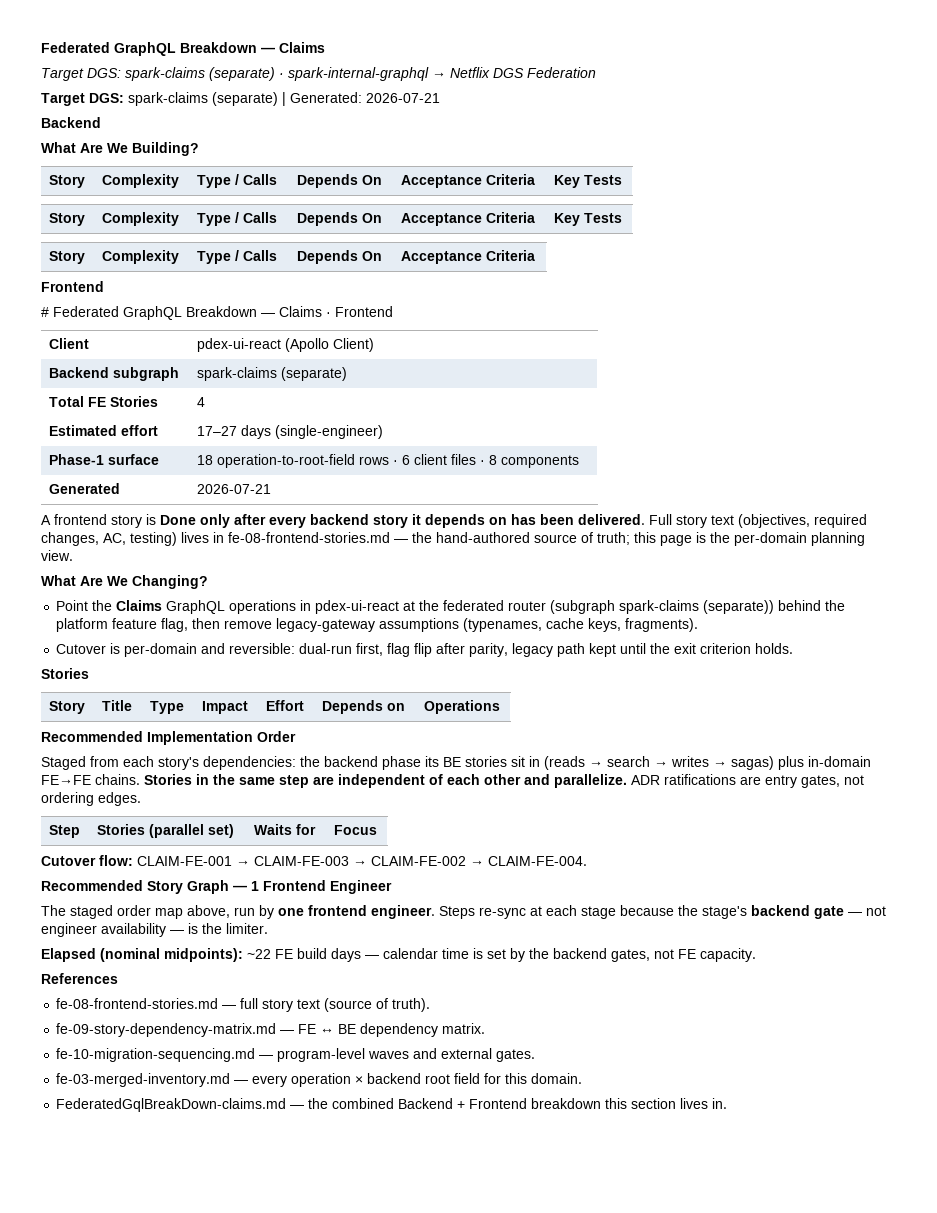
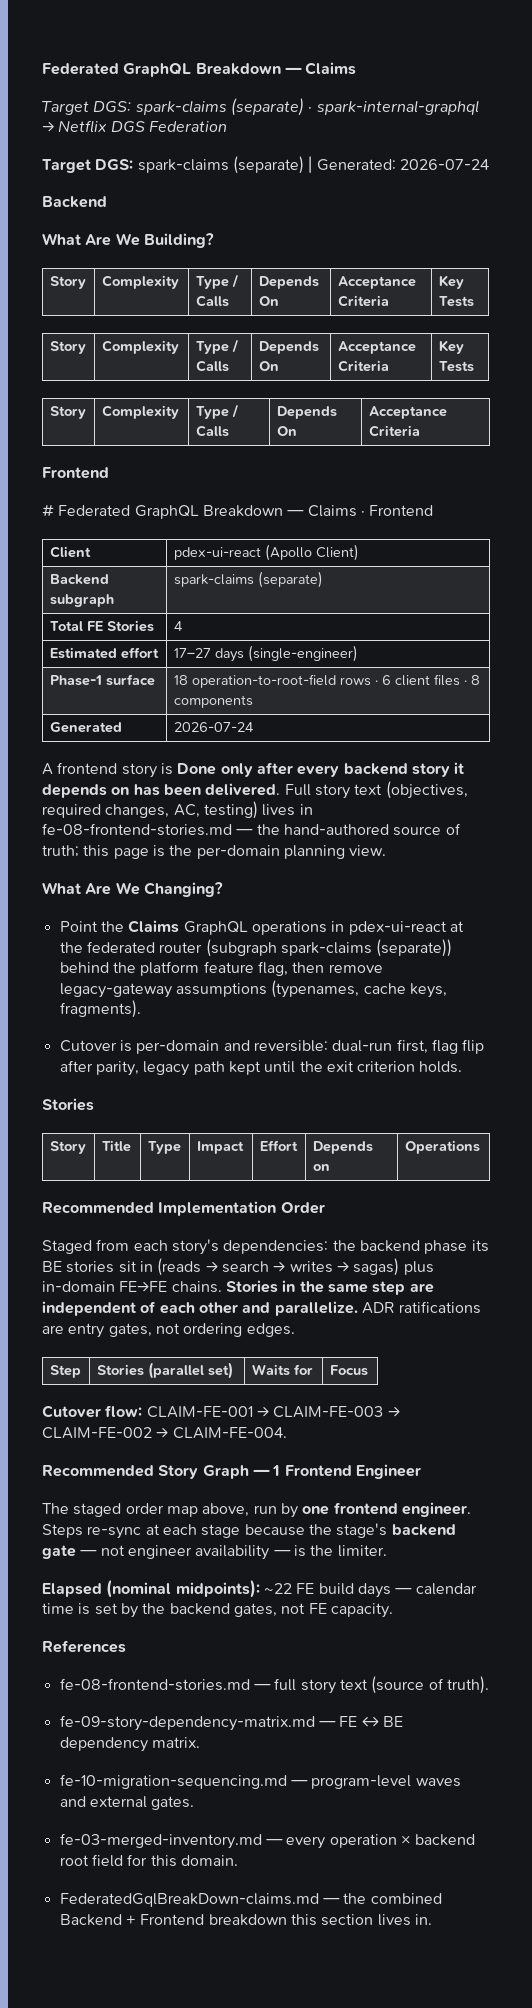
- Target DGS: spark-claims (separate) | Generated: 2026-07-21
+ Target DGS: spark-claims (separate) | Generated: 2026-07-24
- Generated | 2026-07-21
+ Generated | 2026-07-24

